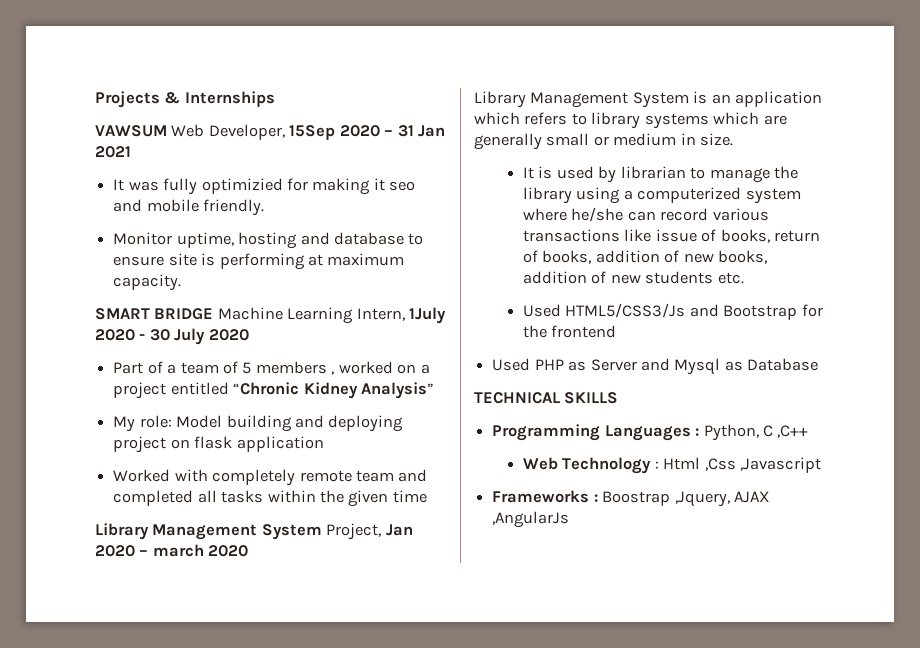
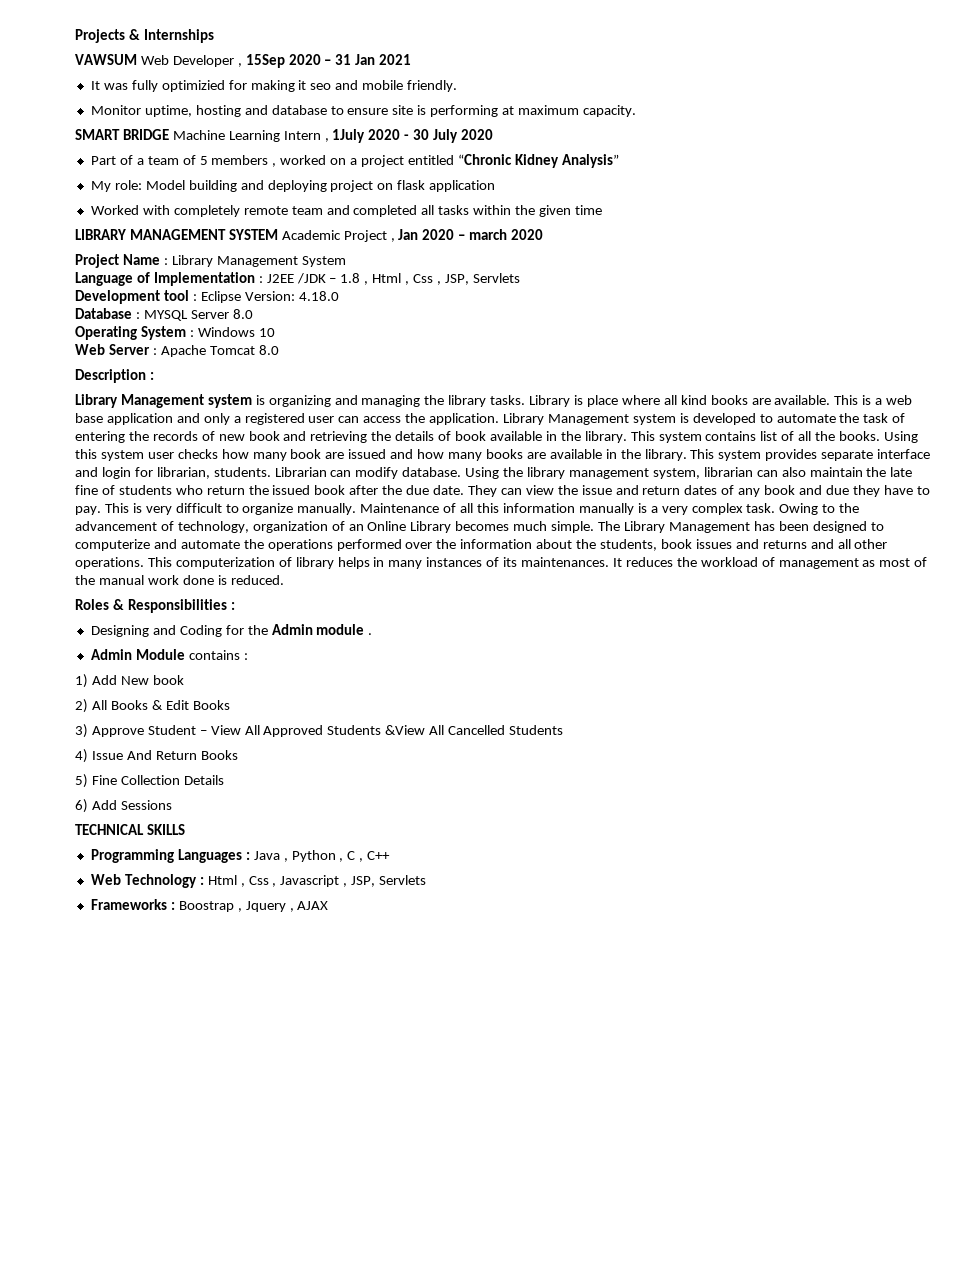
- VAWSUM Web Developer, 15Sep 2020 – 31 Jan 2021
+ VAWSUM Web Developer , 15Sep 2020 – 31 Jan 2021
- SMART BRIDGE Machine Learning Intern, 1July 2020 - 30 July 2020
+ SMART BRIDGE Machine Learning Intern , 1July 2020 - 30 July 2020
- Library Management System Project, Jan 2020 – march 2020
+ LIBRARY MANAGEMENT SYSTEM Academic Project , Jan 2020 – march 2020
- Library Management System is an application which refers to library systems which are generally small or medium in size.
- It is used by librarian to manage the library using a computerized system where he/she can record various transactions like issue of books, return of books, addition of new books, addition of new students etc.
- Used HTML5/CSS3/Js and Bootstrap for the frontend
- Used PHP as Server and Mysql as Database
+ Project Name : Library Management System
+ Language of Implementation : J2EE /JDK – 1.8 , Html , Css , JSP, Servlets
+ Development tool : Eclipse Version: 4.18.0
+ Database : MYSQL Server 8.0
+ Operating System : Windows 10
+ Web Server : Apache Tomcat 8.0
+ Description :
+ Library Management system is organizing and managing the library tasks. Library is place where all kind books are available. This is a web base application and only a registered user can access the application. Library Management system is developed to automate the task of entering the records of new book and retrieving the details of book available in the library. This system contains list of all the books. Using this system user checks how many book are issued and how many books are available in the library. This system provides separate interface and login for librarian, students. Librarian can modify database. Using the library management system, librarian can also maintain the late fine of students who return the issued book after the due date. They can view the issue and return dates of any book and due they have to pay. This is very difficult to organize manually. Maintenance of all this information manually is a very complex task. Owing to the advancement of technology, organization of an Online Library becomes much simple. The Library Management has been designed to computerize and automate the operations performed over the information about the students, book issues and returns and all other operations. This computerization of library helps in many instances of its maintenances. It reduces the workload of management as most of the manual work done is reduced.
+ Roles & Responsibilities :
+ Designing and Coding for the Admin module .
+ Admin Module contains :
+ 1) Add New book
+ 2) All Books & Edit Books
+ 3) Approve Student – View All Approved Students &View All Cancelled Students
+ 4) Issue And Return Books
+ 5) Fine Collection Details
+ 6) Add Sessions
- Programming Languages : Python, C ,C++
- Web Technology : Html ,Css ,Javascript
+ Programming Languages : Java , Python , C , C++
+ Web Technology : Html , Css , Javascript , JSP, Servlets
- Frameworks : Boostrap ,Jquery, AJAX ,AngularJs
+ Frameworks : Boostrap , Jquery , AJAX

